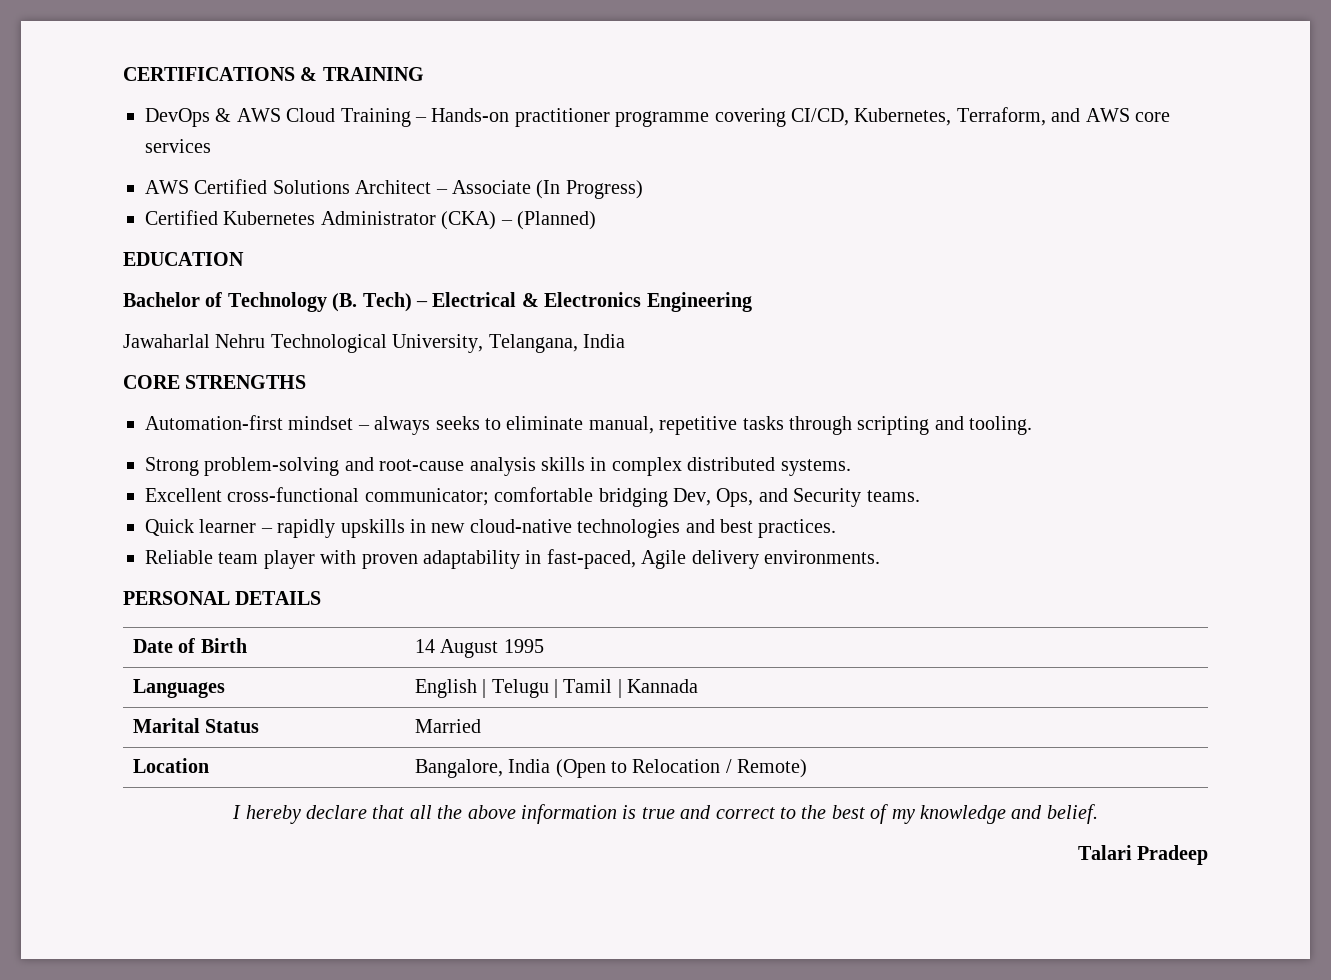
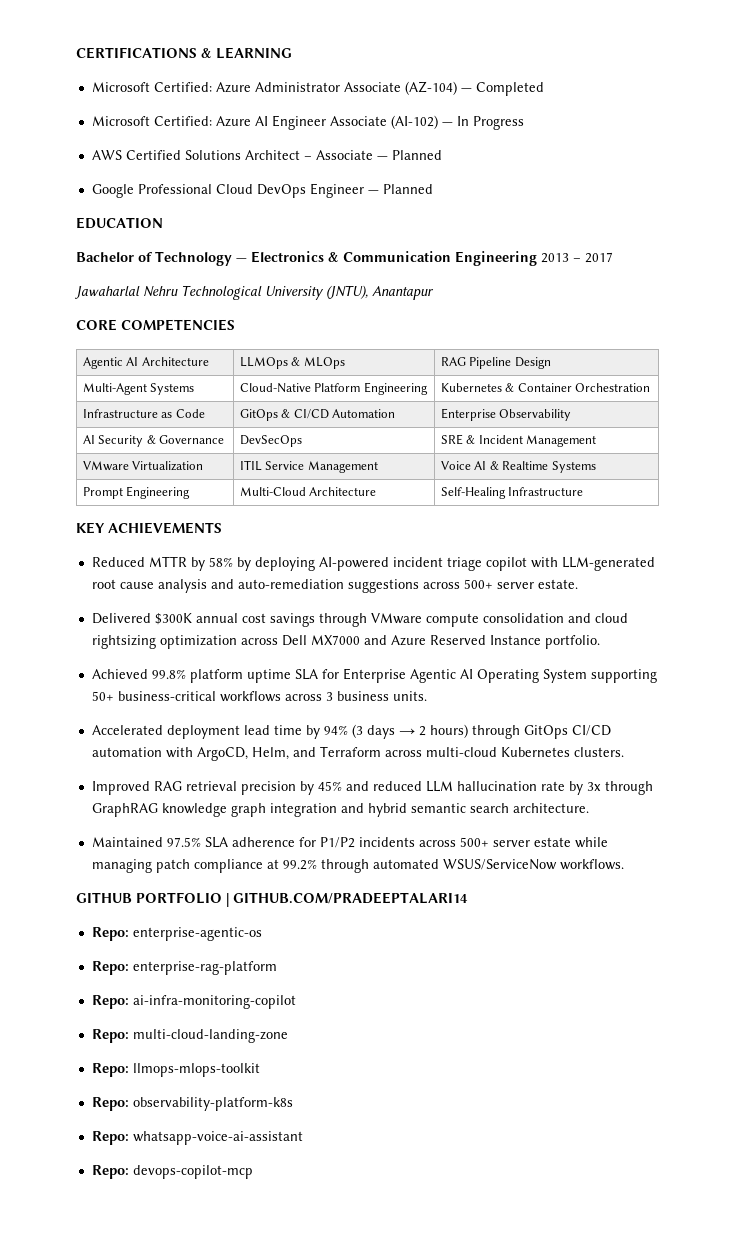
- CERTIFICATIONS & TRAINING
- DevOps & AWS Cloud Training – Hands-on practitioner programme covering CI/CD, Kubernetes, Terraform, and AWS core services
+ CERTIFICATIONS & LEARNING
+ Microsoft Certified: Azure Administrator Associate (AZ-104) — Completed
+ Microsoft Certified: Azure AI Engineer Associate (AI-102) — In Progress
- AWS Certified Solutions Architect – Associate (In Progress)
- Certified Kubernetes Administrator (CKA) – (Planned)
+ AWS Certified Solutions Architect – Associate — Planned
+ Google Professional Cloud DevOps Engineer — Planned
  EDUCATION
- Bachelor of Technology (B. Tech) – Electrical & Electronics Engineering
- Jawaharlal Nehru Technological University, Telangana, India
- CORE STRENGTHS
- Automation-first mindset – always seeks to eliminate manual, repetitive tasks through scripting and tooling.
- Strong problem-solving and root-cause analysis skills in complex distributed systems.
- Excellent cross-functional communicator; comfortable bridging Dev, Ops, and Security teams.
- Quick learner – rapidly upskills in new cloud-native technologies and best practices.
- Reliable team player with proven adaptability in fast-paced, Agile delivery environments.
- PERSONAL DETAILS
- Date of Birth | 14 August 1995
- Languages | English | Telugu | Tamil | Kannada
- Marital Status | Married
- Location | Bangalore, India (Open to Relocation / Remote)
- I hereby declare that all the above information is true and correct to the best of my knowledge and belief.
- Talari Pradeep
+ Bachelor of Technology — Electronics & Communication Engineering 2013 – 2017
+ Jawaharlal Nehru Technological University (JNTU), Anantapur
+ CORE COMPETENCIES
+ Agentic AI Architecture | LLMOps & MLOps | RAG Pipeline Design
+ Multi-Agent Systems | Cloud-Native Platform Engineering | Kubernetes & Container Orchestration
+ Infrastructure as Code | GitOps & CI/CD Automation | Enterprise Observability
+ AI Security & Governance | DevSecOps | SRE & Incident Management
+ VMware Virtualization | ITIL Service Management | Voice AI & Realtime Systems
+ Prompt Engineering | Multi-Cloud Architecture | Self-Healing Infrastructure
+ KEY ACHIEVEMENTS
+ Reduced MTTR by 58% by deploying AI-powered incident triage copilot with LLM-generated root cause analysis and auto-remediation suggestions across 500+ server estate.
+ Delivered $300K annual cost savings through VMware compute consolidation and cloud rightsizing optimization across Dell MX7000 and Azure Reserved Instance portfolio.
+ Achieved 99.8% platform uptime SLA for Enterprise Agentic AI Operating System supporting 50+ business-critical workflows across 3 business units.
+ Accelerated deployment lead time by 94% (3 days → 2 hours) through GitOps CI/CD automation with ArgoCD, Helm, and Terraform across multi-cloud Kubernetes clusters.
+ Improved RAG retrieval precision by 45% and reduced LLM hallucination rate by 3x through GraphRAG knowledge graph integration and hybrid semantic search architecture.
+ Maintained 97.5% SLA adherence for P1/P2 incidents across 500+ server estate while managing patch compliance at 99.2% through automated WSUS/ServiceNow workflows.
+ GITHUB PORTFOLIO | GITHUB.COM/PRADEEPTALARI14
+ Repo: enterprise-agentic-os
+ Repo: enterprise-rag-platform
+ Repo: ai-infra-monitoring-copilot
+ Repo: multi-cloud-landing-zone
+ Repo: llmops-mlops-toolkit
+ Repo: observability-platform-k8s
+ Repo: whatsapp-voice-ai-assistant
+ Repo: devops-copilot-mcp

